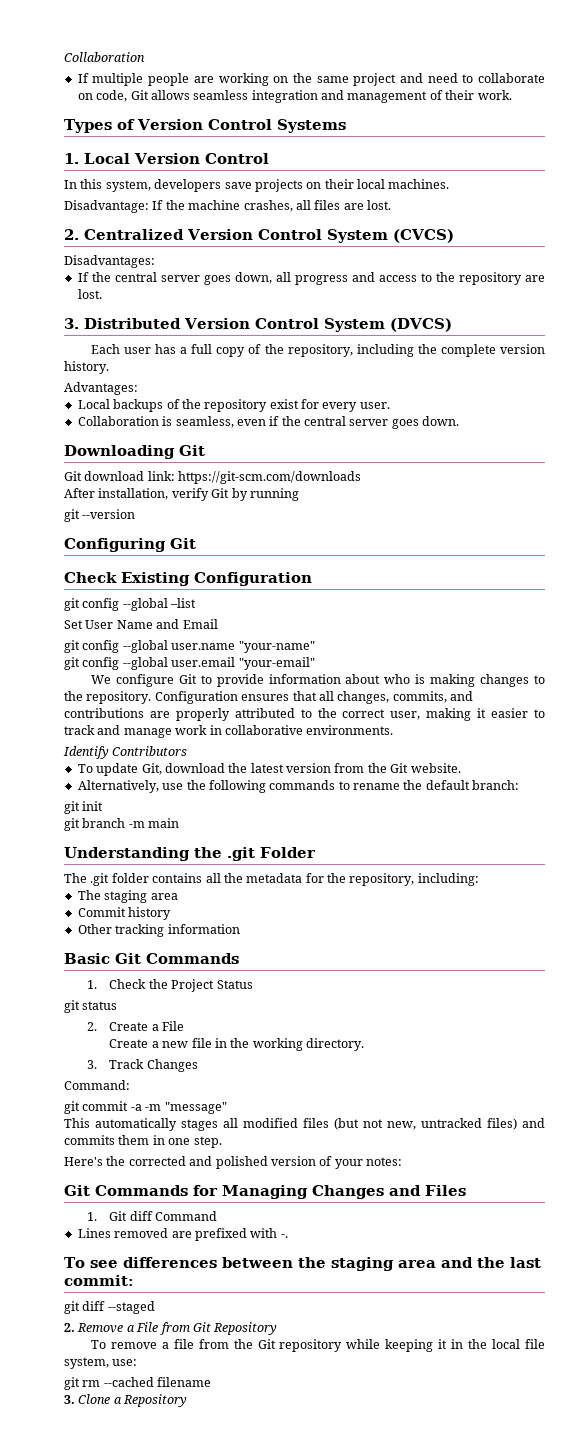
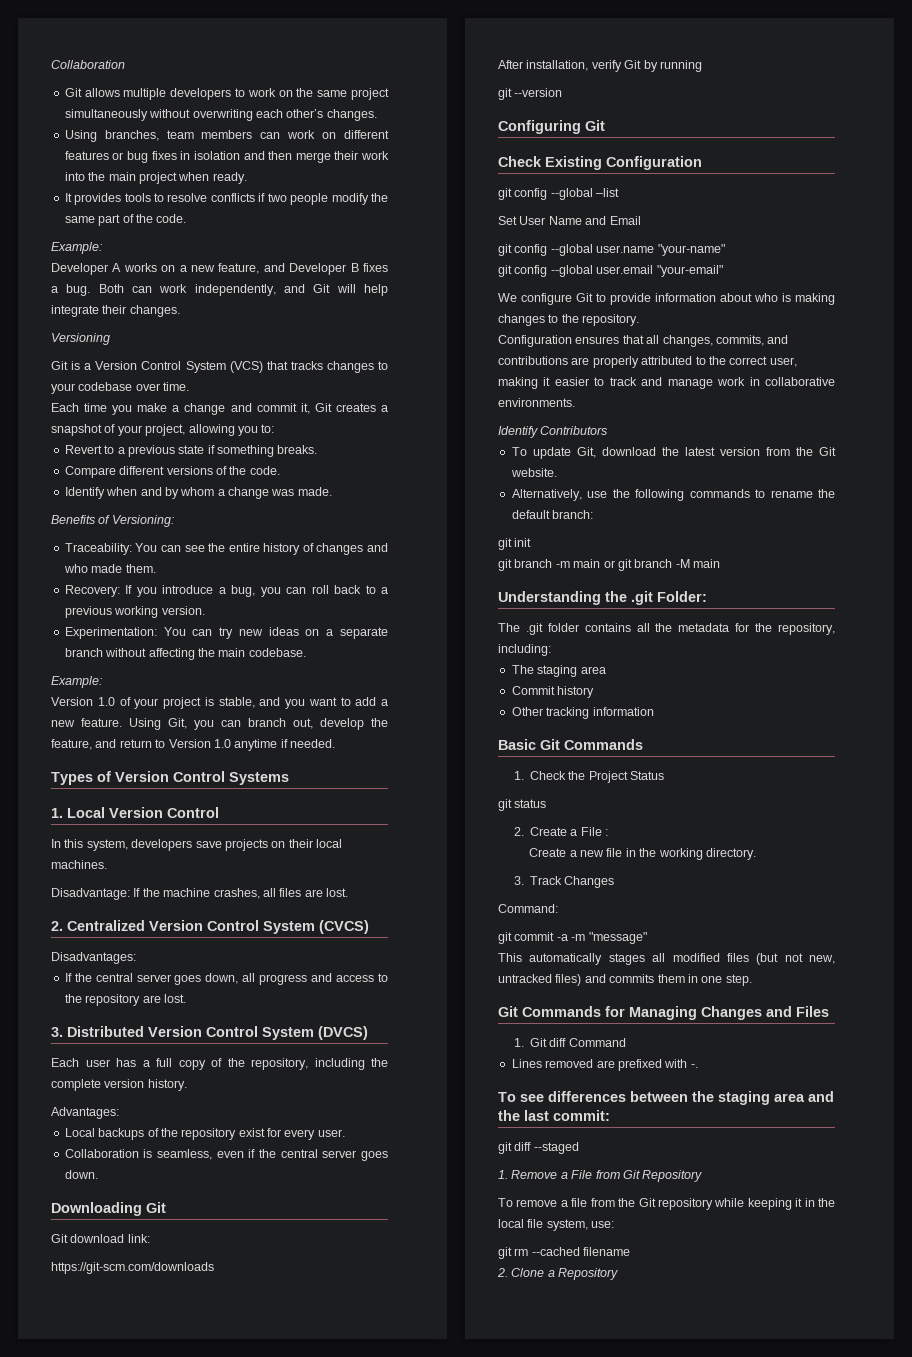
- If multiple people are working on the same project and need to collaborate on code, Git allows seamless integration and management of their work.
+ Git allows multiple developers to work on the same project simultaneously without overwriting each other’s changes.
+ Using branches, team members can work on different features or bug fixes in isolation and then merge their work into the main project when ready.
+ It provides tools to resolve conflicts if two people modify the same part of the code.
+ Example:
+ Developer A works on a new feature, and Developer B fixes a bug. Both can work independently, and Git will help integrate their changes.
+ Versioning
+ Git is a Version Control System (VCS) that tracks changes to your codebase over time.
+ Each time you make a change and commit it, Git creates a snapshot of your project, allowing you to:
+ Revert to a previous state if something breaks.
+ Compare different versions of the code.
+ Identify when and by whom a change was made.
+ Benefits of Versioning:
+ Traceability: You can see the entire history of changes and who made them.
+ Recovery: If you introduce a bug, you can roll back to a previous working version.
+ Experimentation: You can try new ideas on a separate branch without affecting the main codebase.
+ Example:
+ Version 1.0 of your project is stable, and you want to add a new feature. Using Git, you can branch out, develop the feature, and return to Version 1.0 anytime if needed.
- Git download link: https://git-scm.com/downloads
+ Git download link:
+ https://git-scm.com/downloads
- We configure Git to provide information about who is making changes to the repository. Configuration ensures that all changes, commits, and contributions are properly attributed to the correct user, making it easier to track and manage work in collaborative environments.
+ We configure Git to provide information about who is making changes to the repository.
+ Configuration ensures that all changes, commits, and contributions are properly attributed to the correct user, making it easier to track and manage work in collaborative environments.
- git branch -m main
+ git branch -m main or git branch -M main
- Understanding the .git Folder
+ Understanding the .git Folder:
- 2. Create a File
+ 2. Create a File :
- Here's the corrected and polished version of your notes:
- 2. Remove a File from Git Repository
+ 1. Remove a File from Git Repository
- 3. Clone a Repository
+ 2. Clone a Repository

